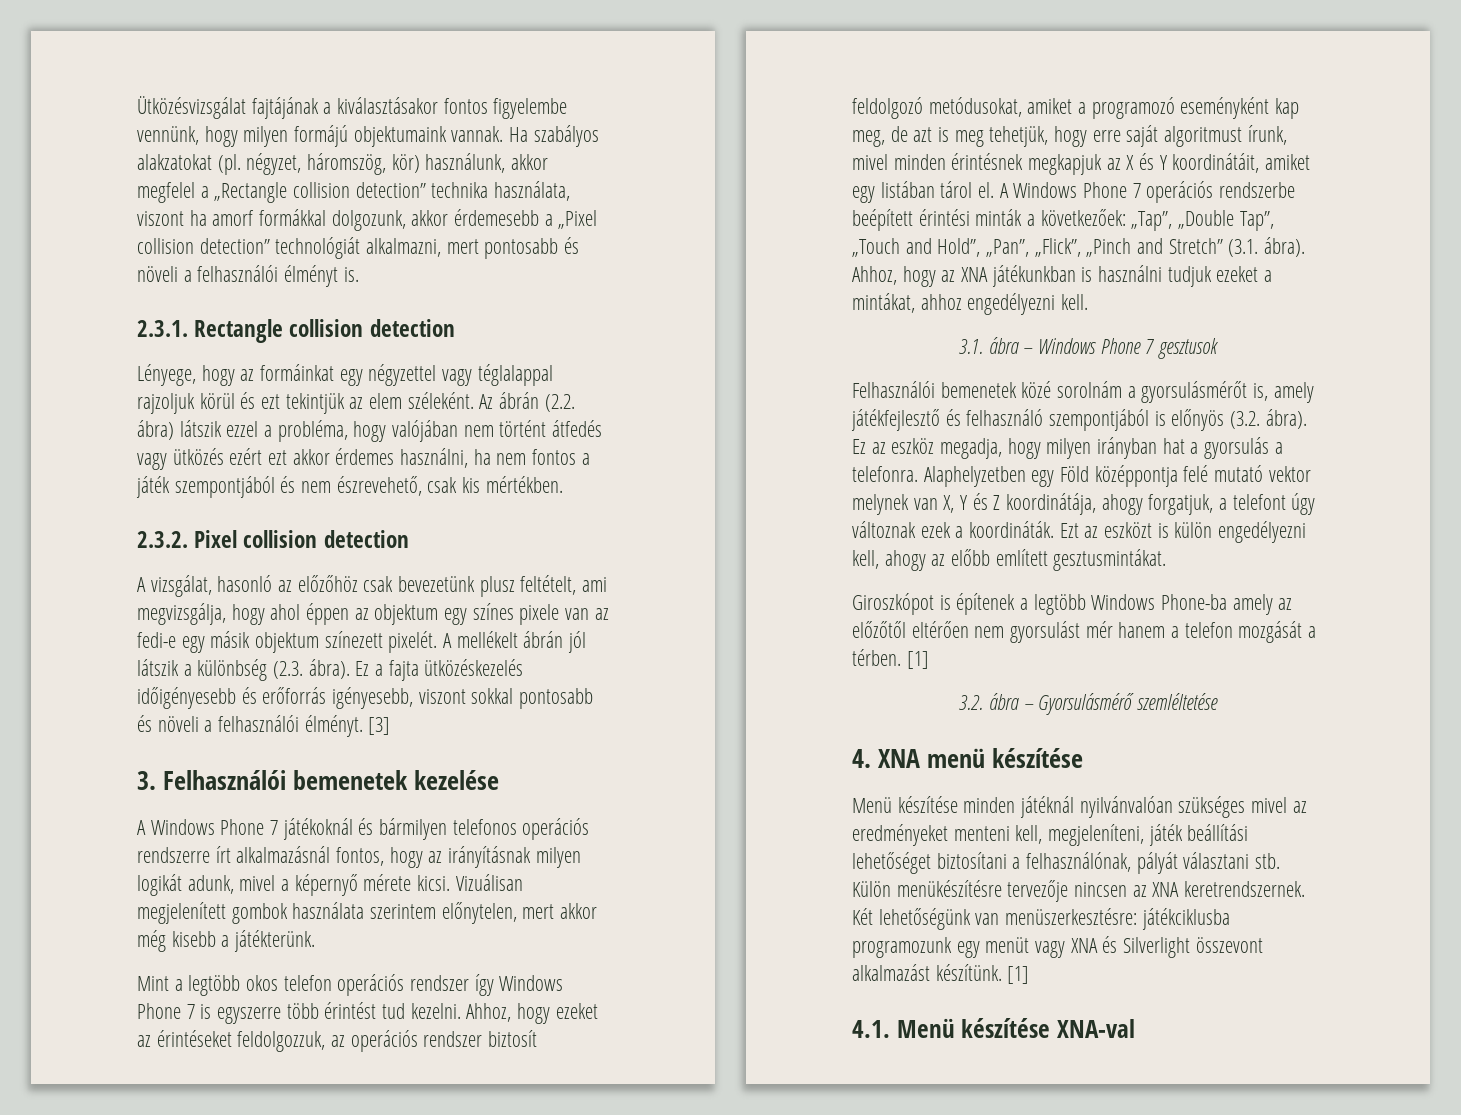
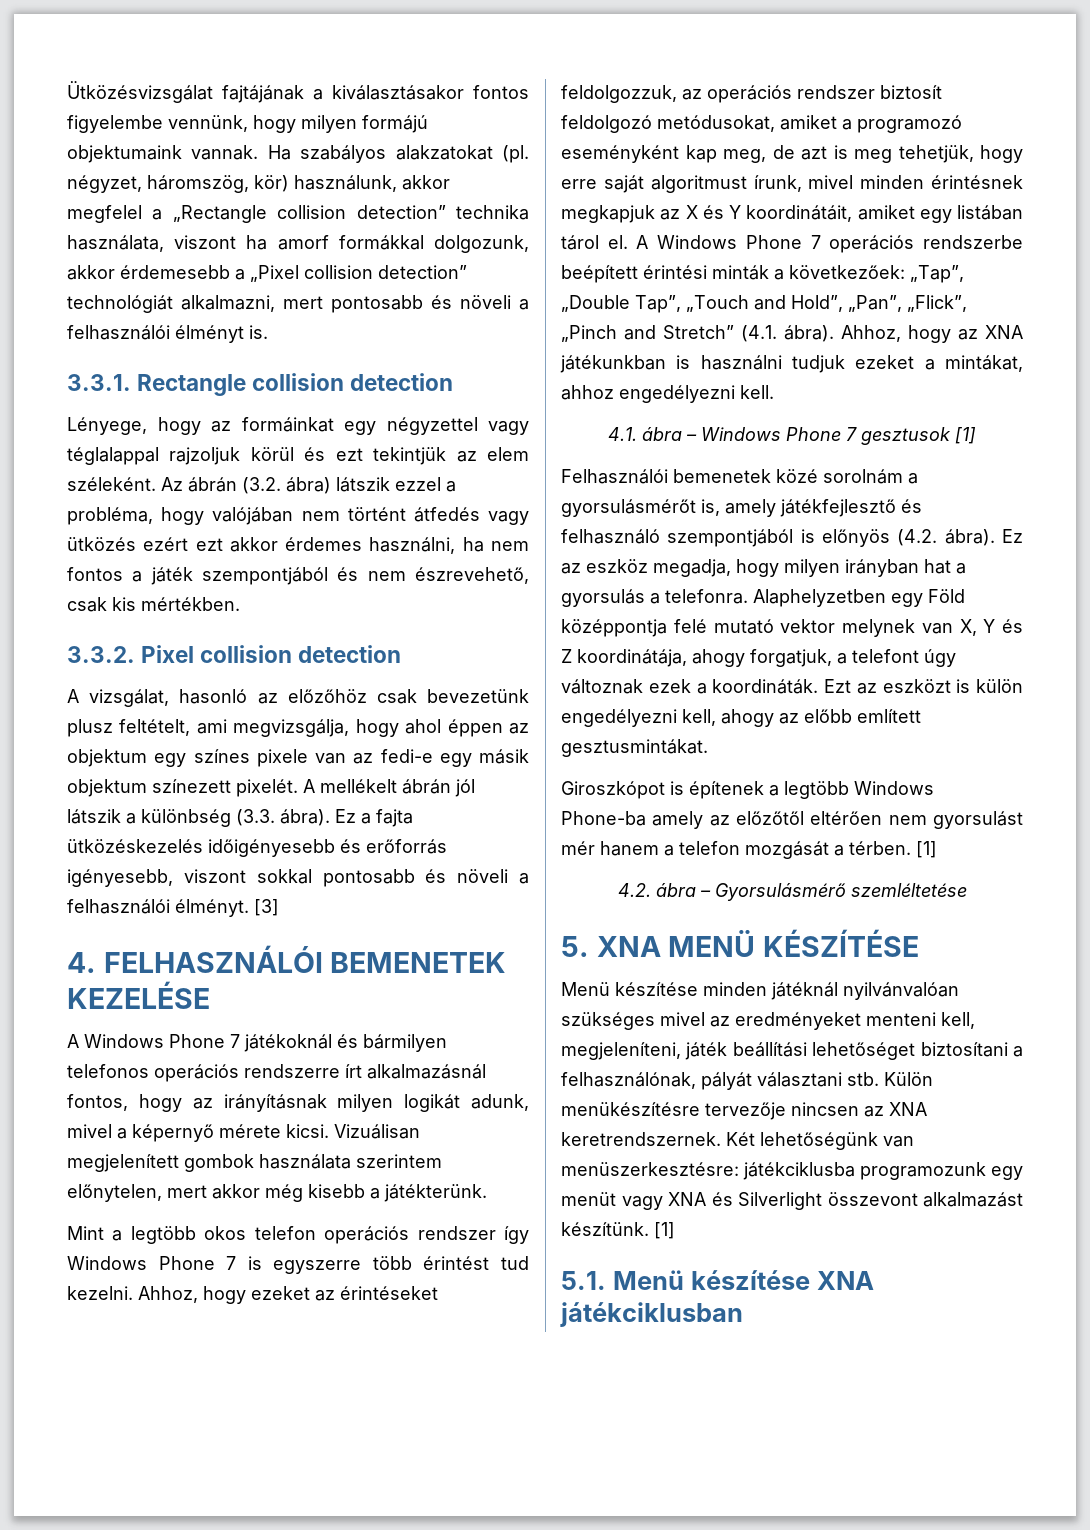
- 2.3.1. Rectangle collision detection
+ 3.3.1. Rectangle collision detection
- Az ábrán (2.2. ábra) látszik ezzel a probléma, hogy valójában nem történt átfedés vagy ütközés ezért ezt akkor érdemes használni, ha nem fontos a játék szempontjából és nem észrevehető, csak kis mértékben.
+ Az ábrán (3.2. ábra) látszik ezzel a probléma, hogy valójában nem történt átfedés vagy ütközés ezért ezt akkor érdemes használni, ha nem fontos a játék szempontjából és nem észrevehető, csak kis mértékben.
- 2.3.2. Pixel collision detection
+ 3.3.2. Pixel collision detection
- A mellékelt ábrán jól látszik a különbség (2.3. ábra).
+ A mellékelt ábrán jól látszik a különbség (3.3. ábra).
- 3. Felhasználói bemenetek kezelése
+ 4. FELHASZNÁLÓI BEMENETEK KEZELÉSE
- A Windows Phone 7 operációs rendszerbe beépített érintési minták a következőek: „Tap”, „Double Tap”, „Touch and Hold”, „Pan”, „Flick”, „Pinch and Stretch” (3.1. ábra).
+ A Windows Phone 7 operációs rendszerbe beépített érintési minták a következőek: „Tap”, „Double Tap”, „Touch and Hold”, „Pan”, „Flick”, „Pinch and Stretch” (4.1. ábra).
- 3.1. ábra – Windows Phone 7 gesztusok
+ 4.1. ábra – Windows Phone 7 gesztusok [1]
- Felhasználói bemenetek közé sorolnám a gyorsulásmérőt is, amely játékfejlesztő és felhasználó szempontjából is előnyös (3.2. ábra).
+ Felhasználói bemenetek közé sorolnám a gyorsulásmérőt is, amely játékfejlesztő és felhasználó szempontjából is előnyös (4.2. ábra).
- 3.2. ábra – Gyorsulásmérő szemléltetése
+ 4.2. ábra – Gyorsulásmérő szemléltetése
- 4. XNA menü készítése
+ 5. XNA MENÜ KÉSZÍTÉSE
- 4.1. Menü készítése XNA-val
+ 5.1. Menü készítése XNA játékciklusban

